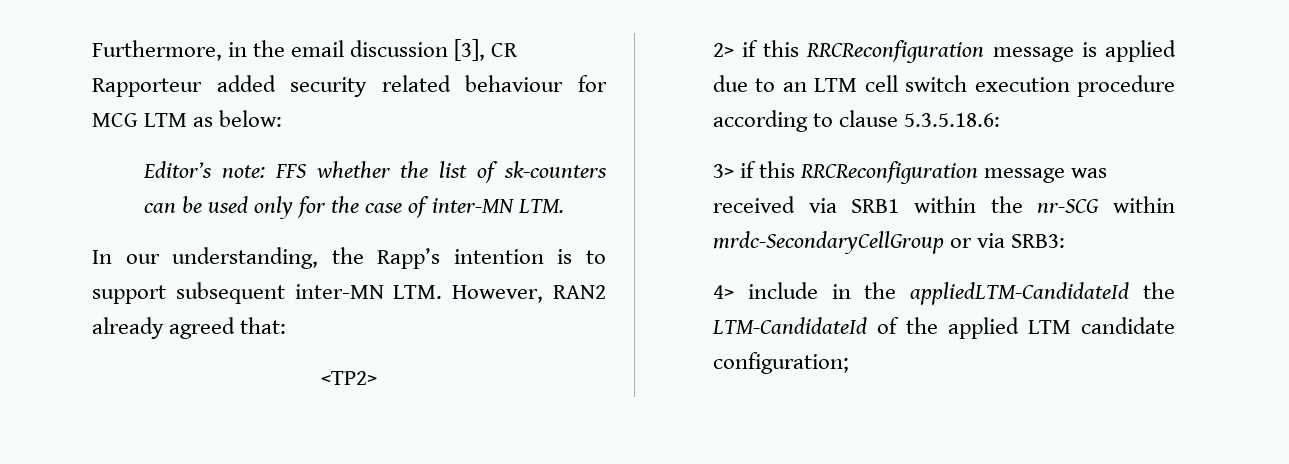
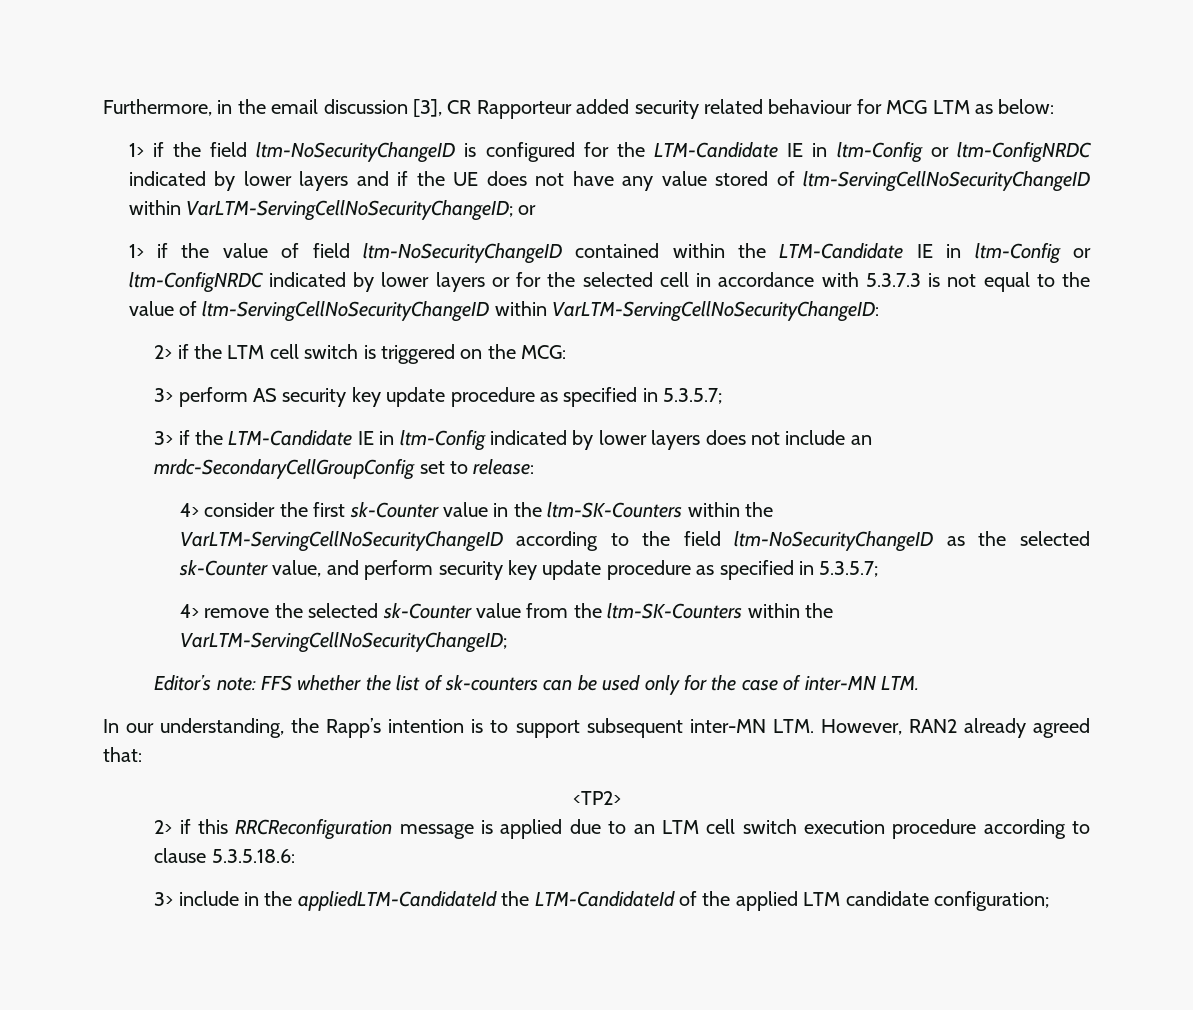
+ 1> if the field ltm-NoSecurityChangeID is configured for the LTM-Candidate IE in ltm-Config or ltm-ConfigNRDC indicated by lower layers and if the UE does not have any value stored of ltm-ServingCellNoSecurityChangeID within VarLTM-ServingCellNoSecurityChangeID; or
+ 1> if the value of field ltm-NoSecurityChangeID contained within the LTM-Candidate IE in ltm-Config or ltm-ConfigNRDC indicated by lower layers or for the selected cell in accordance with 5.3.7.3 is not equal to the value of ltm-ServingCellNoSecurityChangeID within VarLTM-ServingCellNoSecurityChangeID:
+ 2> if the LTM cell switch is triggered on the MCG:
+ 3> perform AS security key update procedure as specified in 5.3.5.7;
+ 3> if the LTM-Candidate IE in ltm-Config indicated by lower layers does not include an mrdc-SecondaryCellGroupConfig set to release:
+ 4> consider the first sk-Counter value in the ltm-SK-Counters within the VarLTM-ServingCellNoSecurityChangeID according to the field ltm-NoSecurityChangeID as the selected sk-Counter value, and perform security key update procedure as specified in 5.3.5.7;
+ 4> remove the selected sk-Counter value from the ltm-SK-Counters within the VarLTM-ServingCellNoSecurityChangeID;
- 3> if this RRCReconfiguration message was received via SRB1 within the nr-SCG within mrdc-SecondaryCellGroup or via SRB3:
- 4> include in the appliedLTM-CandidateId the LTM-CandidateId of the applied LTM candidate configuration;
+ 3> include in the appliedLTM-CandidateId the LTM-CandidateId of the applied LTM candidate configuration;

